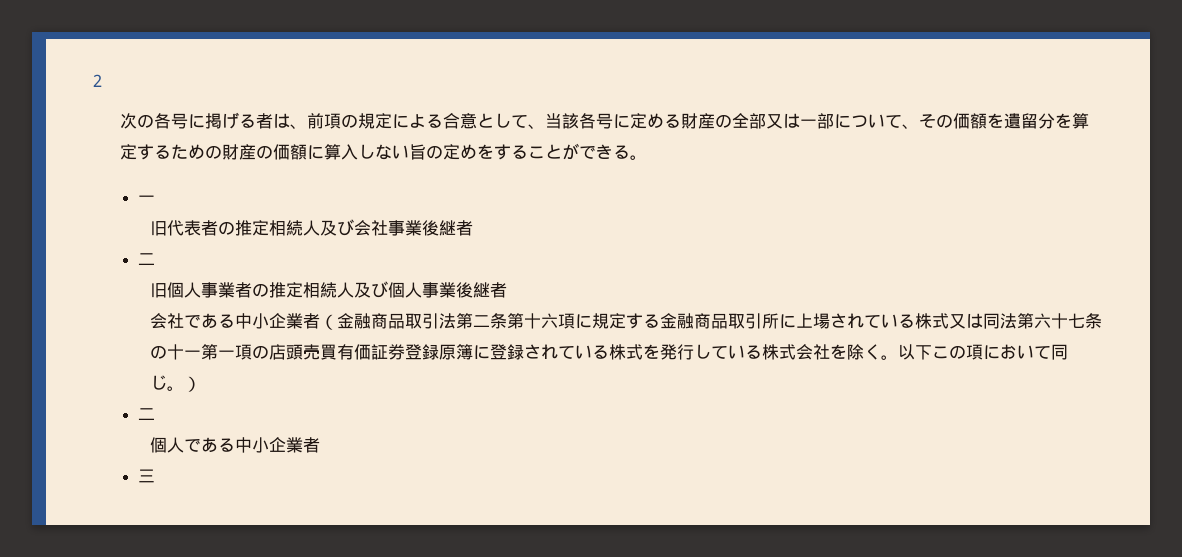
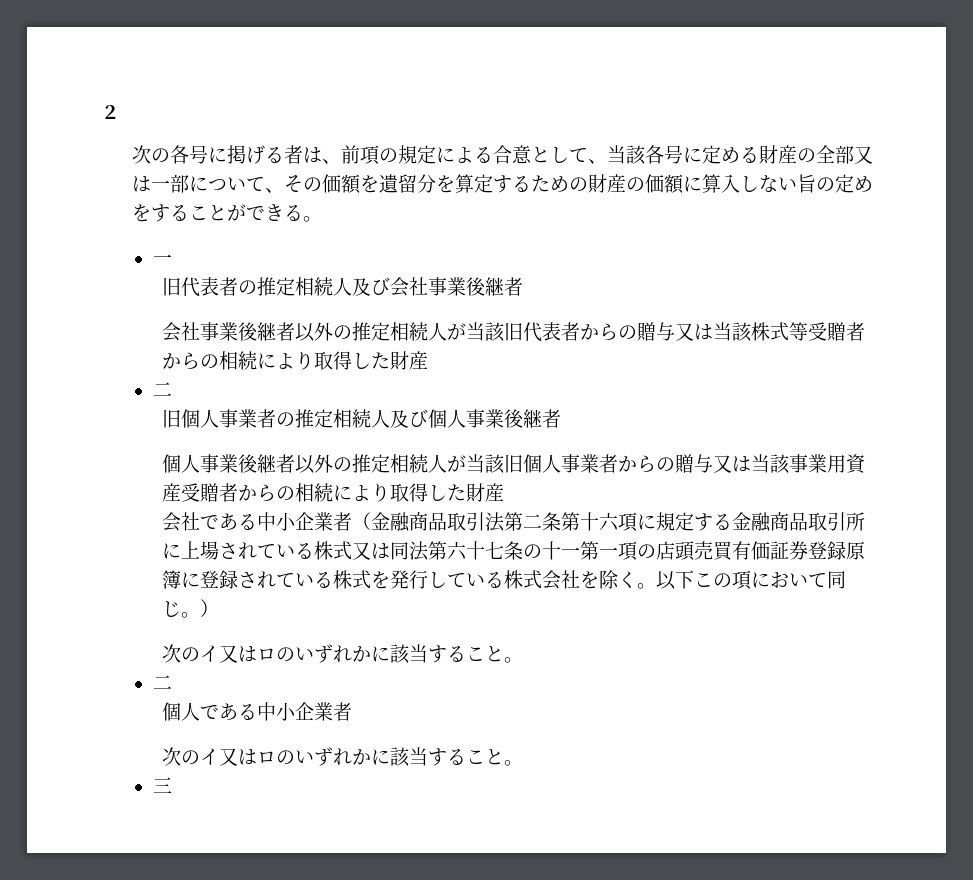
+ 会社事業後継者以外の推定相続人が当該旧代表者からの贈与又は当該株式等受贈者からの相続により取得した財産
+ 個人事業後継者以外の推定相続人が当該旧個人事業者からの贈与又は当該事業用資産受贈者からの相続により取得した財産
  以下この項において同じ。）
+ 次のイ又はロのいずれかに該当すること。
  個人である中小企業者
+ 次のイ又はロのいずれかに該当すること。

